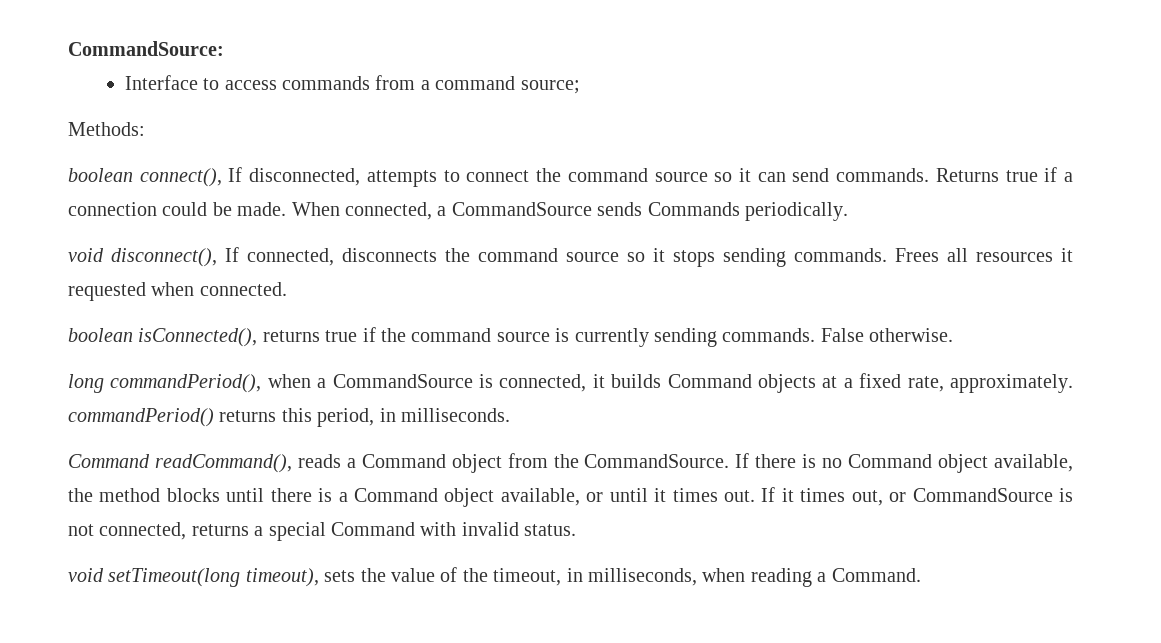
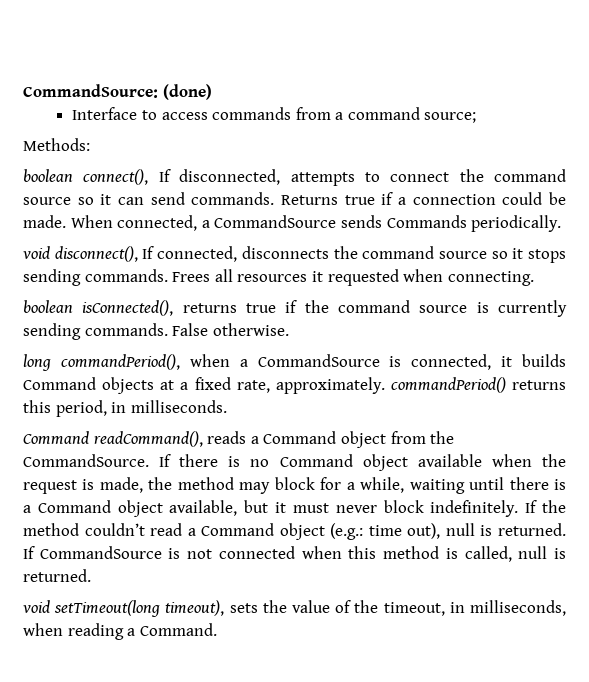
- CommandSource:
+ CommandSource: (done)
- Frees all resources it requested when connected.
+ Frees all resources it requested when connecting.
- If there is no Command object available, the method blocks until there is a Command object available, or until it times out. If it times out, or CommandSource is not connected, returns a special Command with invalid status.
+ If there is no Command object available when the request is made, the method may block for a while, waiting until there is a Command object available, but it must never block indefinitely. If the method couldn’t read a Command object (e.g.: time out), null is returned. If CommandSource is not connected when this method is called, null is returned.

